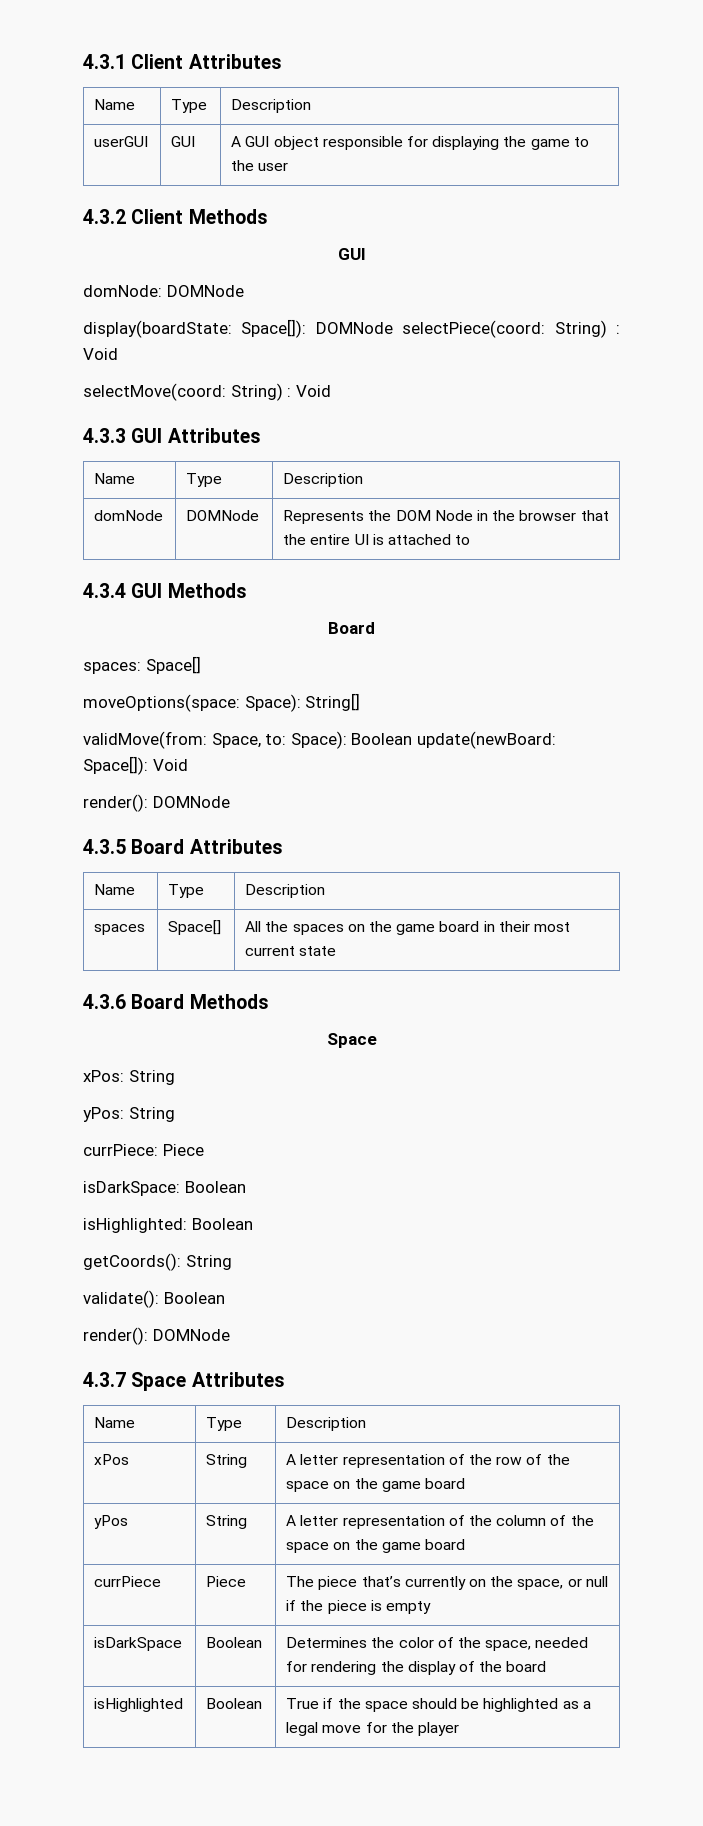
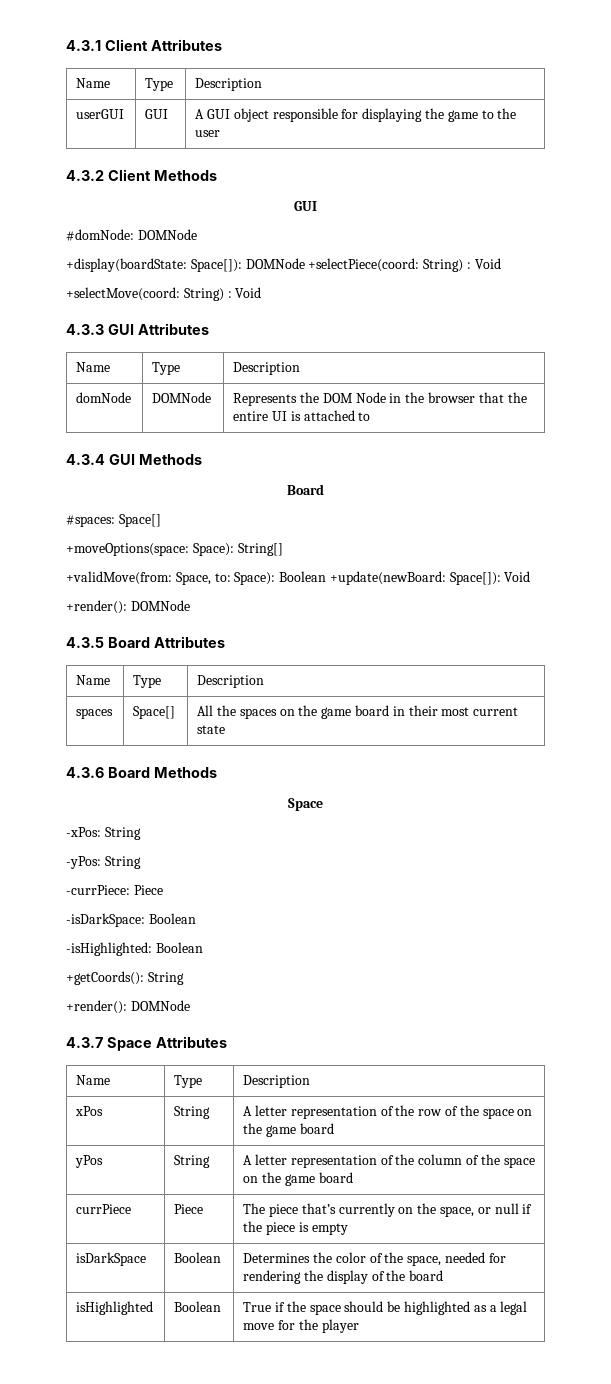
- domNode: DOMNode
- display(boardState: Space[]): DOMNode selectPiece(coord: String) : Void
- selectMove(coord: String) : Void
+ #domNode: DOMNode
+ +display(boardState: Space[]): DOMNode +selectPiece(coord: String) : Void
+ +selectMove(coord: String) : Void
- spaces: Space[]
+ #spaces: Space[]
- moveOptions(space: Space): String[]
+ +moveOptions(space: Space): String[]
- validMove(from: Space, to: Space): Boolean update(newBoard: Space[]): Void
- render(): DOMNode
+ +validMove(from: Space, to: Space): Boolean +update(newBoard: Space[]): Void
+ +render(): DOMNode
- xPos: String
- yPos: String
- currPiece: Piece
+ -xPos: String
+ -yPos: String
+ -currPiece: Piece
- isDarkSpace: Boolean
- isHighlighted: Boolean
- getCoords(): String
- validate(): Boolean
- render(): DOMNode
+ -isDarkSpace: Boolean
+ -isHighlighted: Boolean
+ +getCoords(): String
+ +render(): DOMNode

